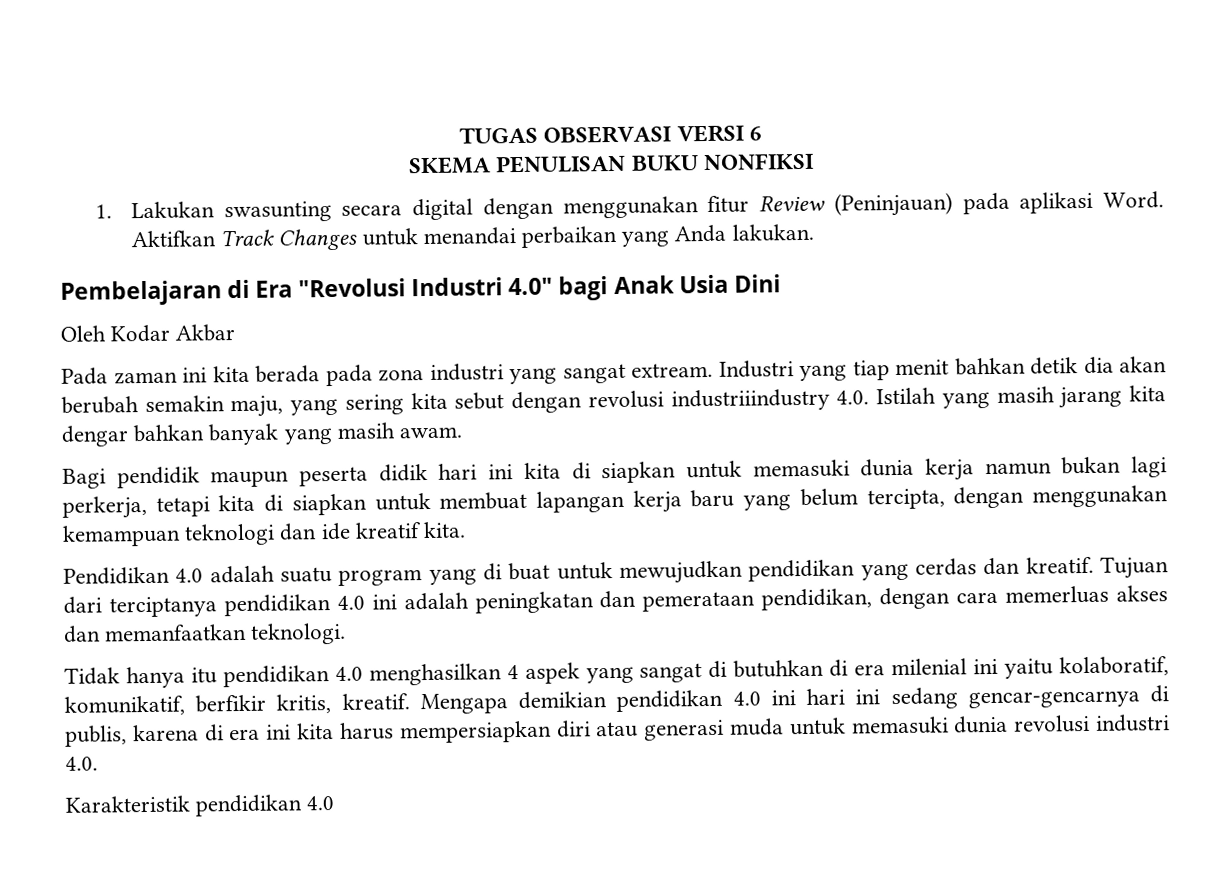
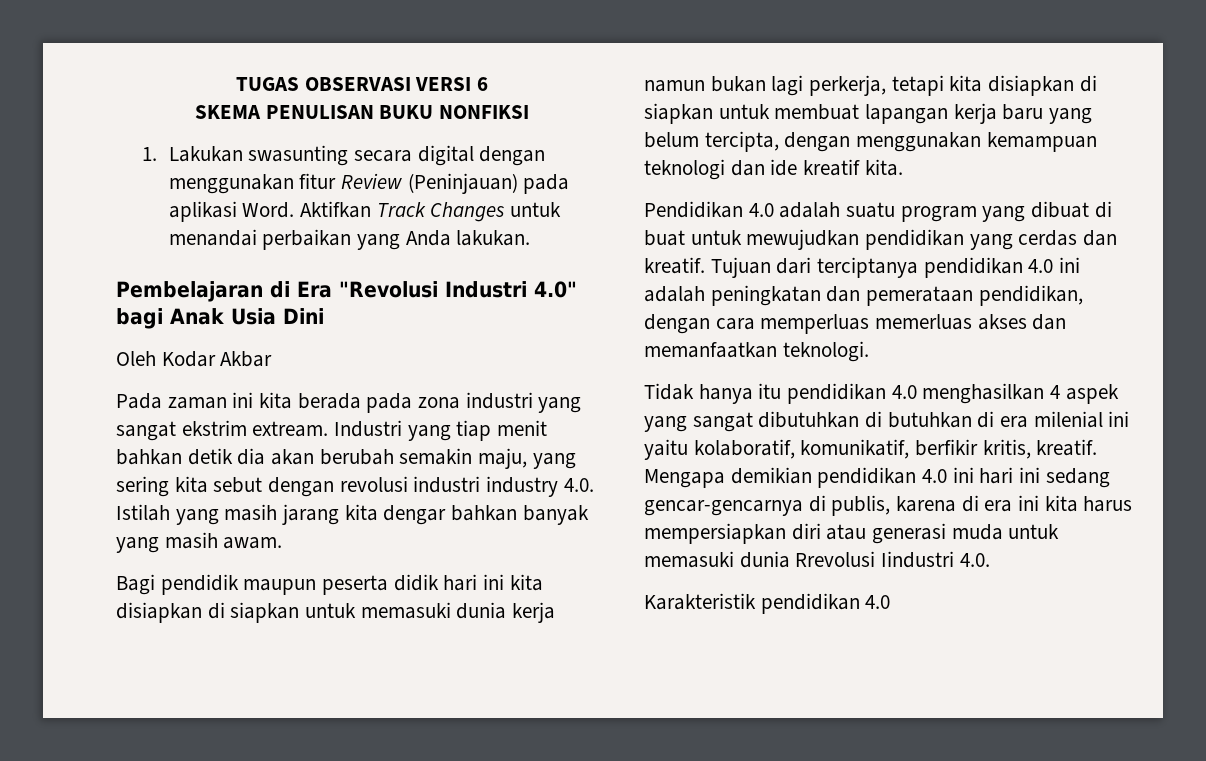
- Pada zaman ini kita berada pada zona industri yang sangat extream.
+ Pada zaman ini kita berada pada zona industri yang sangat ekstrim extream.
- Industri yang tiap menit bahkan detik dia akan berubah semakin maju, yang sering kita sebut dengan revolusi industriiindustry 4.0. Istilah yang masih jarang kita dengar bahkan banyak yang masih awam.
+ Industri yang tiap menit bahkan detik dia akan berubah semakin maju, yang sering kita sebut dengan revolusi industri industry 4.0. Istilah yang masih jarang kita dengar bahkan banyak yang masih awam.
- Bagi pendidik maupun peserta didik hari ini kita di siapkan untuk memasuki dunia kerja namun bukan lagi perkerja, tetapi kita di siapkan untuk membuat lapangan kerja baru yang belum tercipta, dengan menggunakan kemampuan teknologi dan ide kreatif kita.
+ Bagi pendidik maupun peserta didik hari ini kita disiapkan di siapkan untuk memasuki dunia kerja namun bukan lagi perkerja, tetapi kita disiapkan di siapkan untuk membuat lapangan kerja baru yang belum tercipta, dengan menggunakan kemampuan teknologi dan ide kreatif kita.
- Pendidikan 4.0 adalah suatu program yang di buat untuk mewujudkan pendidikan yang cerdas dan kreatif.
+ Pendidikan 4.0 adalah suatu program yang dibuat di buat untuk mewujudkan pendidikan yang cerdas dan kreatif.
- Tujuan dari terciptanya pendidikan 4.0 ini adalah peningkatan dan pemerataan pendidikan, dengan cara memerluas akses dan memanfaatkan teknologi.
+ Tujuan dari terciptanya pendidikan 4.0 ini adalah peningkatan dan pemerataan pendidikan, dengan cara memperluas memerluas akses dan memanfaatkan teknologi.
- Tidak hanya itu pendidikan 4.0 menghasilkan 4 aspek yang sangat di butuhkan di era milenial ini yaitu kolaboratif, komunikatif, berfikir kritis, kreatif.
+ Tidak hanya itu pendidikan 4.0 menghasilkan 4 aspek yang sangat dibutuhkan di butuhkan di era milenial ini yaitu kolaboratif, komunikatif, berfikir kritis, kreatif.
- Mengapa demikian pendidikan 4.0 ini hari ini sedang gencar-gencarnya di publis, karena di era ini kita harus mempersiapkan diri atau generasi muda untuk memasuki dunia revolusi industri 4.0.
+ Mengapa demikian pendidikan 4.0 ini hari ini sedang gencar-gencarnya di publis, karena di era ini kita harus mempersiapkan diri atau generasi muda untuk memasuki dunia Rrevolusi Iindustri 4.0.

